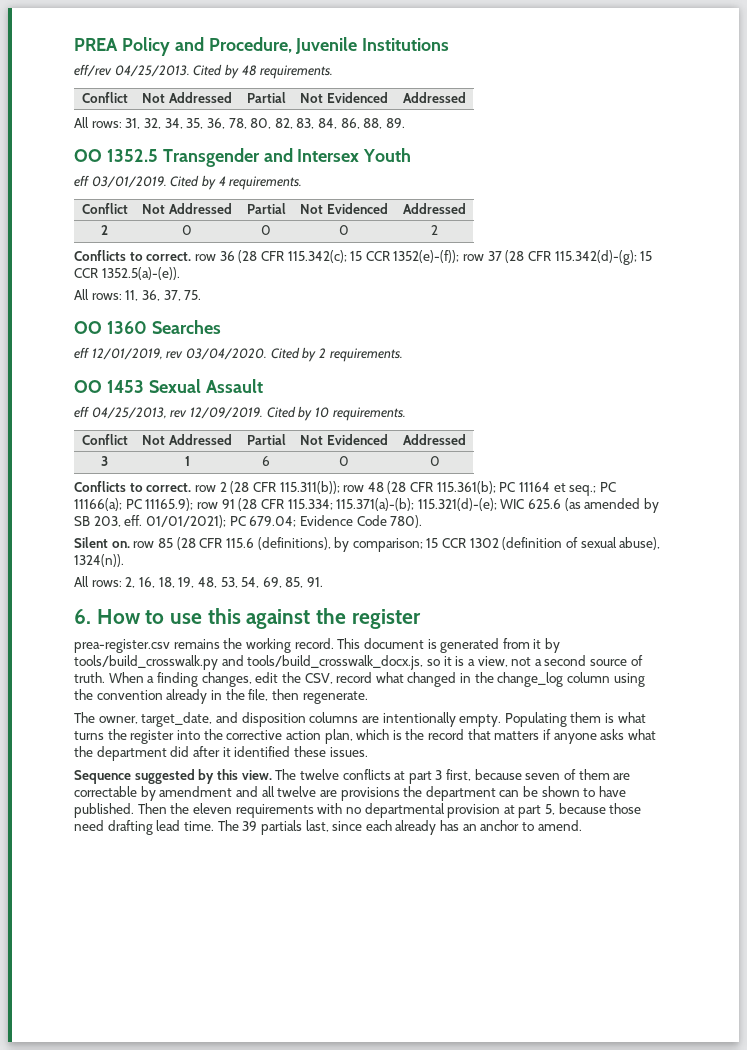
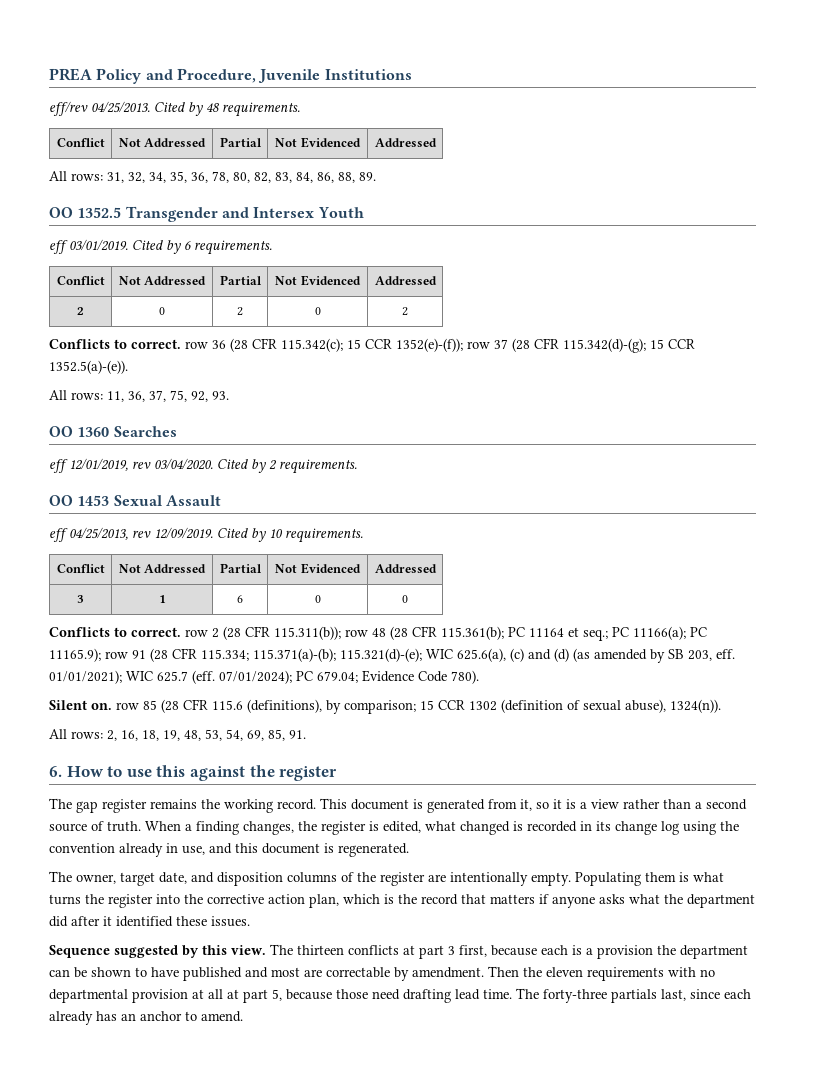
- Cited by 4 requirements.
+ Cited by 6 requirements.
- 2 | 0 | 0 | 0 | 2
+ 2 | 0 | 2 | 0 | 2
- All rows: 11, 36, 37, 75.
+ All rows: 11, 36, 37, 75, 92, 93.
- Conflicts to correct. row 2 (28 CFR 115.311(b)); row 48 (28 CFR 115.361(b); PC 11164 et seq.; PC 11166(a); PC 11165.9); row 91 (28 CFR 115.334; 115.371(a)-(b); 115.321(d)-(e); WIC 625.6 (as amended by SB 203, eff.
+ Conflicts to correct. row 2 (28 CFR 115.311(b)); row 48 (28 CFR 115.361(b); PC 11164 et seq.; PC 11166(a); PC 11165.9); row 91 (28 CFR 115.334; 115.371(a)-(b); 115.321(d)-(e); WIC 625.6(a), (c) and (d) (as amended by SB 203, eff.
- 01/01/2021); PC 679.04; Evidence Code 780).
+ 01/01/2021); WIC 625.7 (eff. 07/01/2024); PC 679.04; Evidence Code 780).
- prea-register.csv remains the working record.
+ The gap register remains the working record.
- This document is generated from it by tools/build_crosswalk.py and tools/build_crosswalk_docx.js, so it is a view, not a second source of truth.
+ This document is generated from it, so it is a view rather than a second source of truth.
- When a finding changes, edit the CSV, record what changed in the change_log column using the convention already in the file, then regenerate.
+ When a finding changes, the register is edited, what changed is recorded in its change log using the convention already in use, and this document is regenerated.
- The owner, target_date, and disposition columns are intentionally empty.
+ The owner, target date, and disposition columns of the register are intentionally empty.
- The twelve conflicts at part 3 first, because seven of them are correctable by amendment and all twelve are provisions the department can be shown to have published.
+ The thirteen conflicts at part 3 first, because each is a provision the department can be shown to have published and most are correctable by amendment.
- Then the eleven requirements with no departmental provision at part 5, because those need drafting lead time.
+ Then the eleven requirements with no departmental provision at all at part 5, because those need drafting lead time.
- The 39 partials last, since each already has an anchor to amend.
+ The forty-three partials last, since each already has an anchor to amend.

